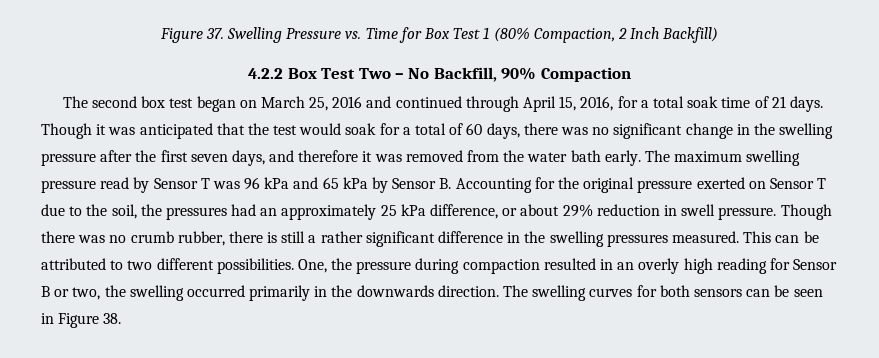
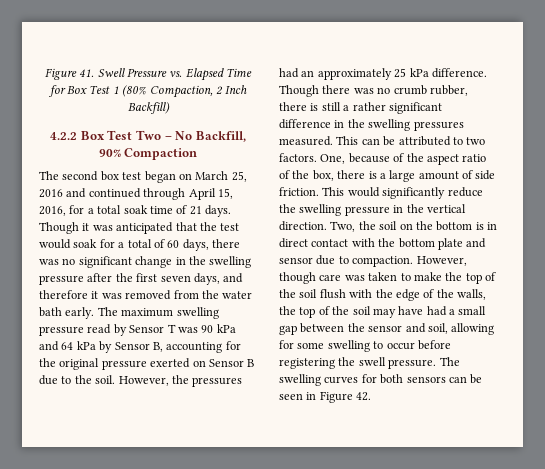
- Figure 37. Swelling Pressure vs. Time for Box Test 1 (80% Compaction, 2 Inch Backfill)
+ Figure 41. Swell Pressure vs. Elapsed Time for Box Test 1 (80% Compaction, 2 Inch Backfill)
- The maximum swelling pressure read by Sensor T was 96 kPa and 65 kPa by Sensor B. Accounting for the original pressure exerted on Sensor T due to the soil, the pressures had an approximately 25 kPa difference, or about 29% reduction in swell pressure.
+ The maximum swelling pressure read by Sensor T was 90 kPa and 64 kPa by Sensor B, accounting for the original pressure exerted on Sensor B due to the soil. However, the pressures had an approximately 25 kPa difference.
- This can be attributed to two different possibilities. One, the pressure during compaction resulted in an overly high reading for Sensor B or two, the swelling occurred primarily in the downwards direction.
+ This can be attributed to two factors. One, because of the aspect ratio of the box, there is a large amount of side friction. This would significantly reduce the swelling pressure in the vertical direction. Two, the soil on the bottom is in direct contact with the bottom plate and sensor due to compaction. However, though care was taken to make the top of the soil flush with the edge of the walls, the top of the soil may have had a small gap between the sensor and soil, allowing for some swelling to occur before registering the swell pressure.
- The swelling curves for both sensors can be seen in Figure 38.
+ The swelling curves for both sensors can be seen in Figure 42.

